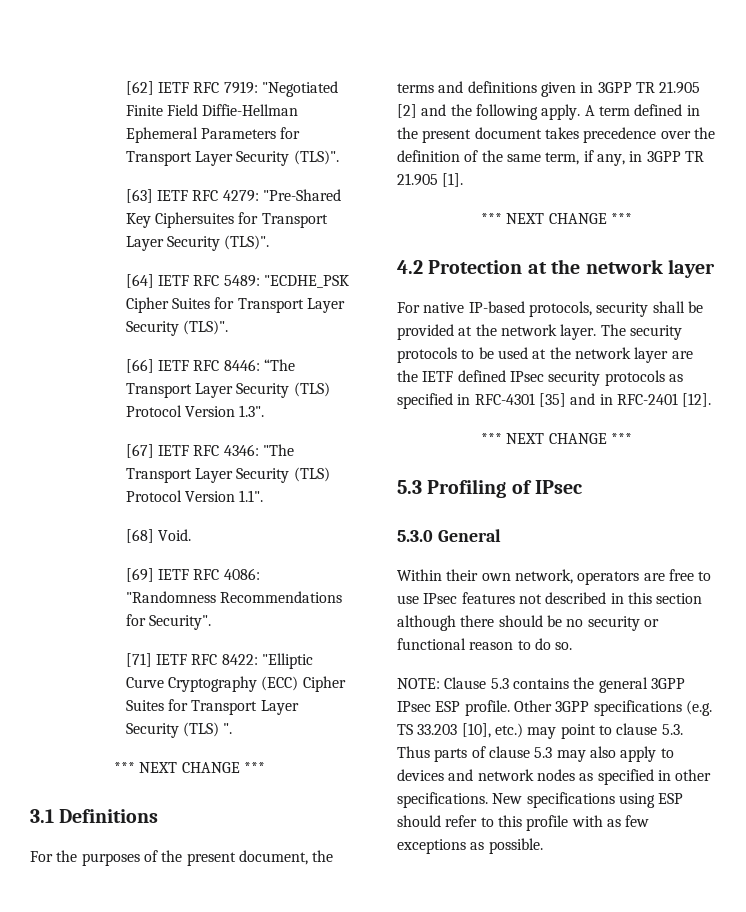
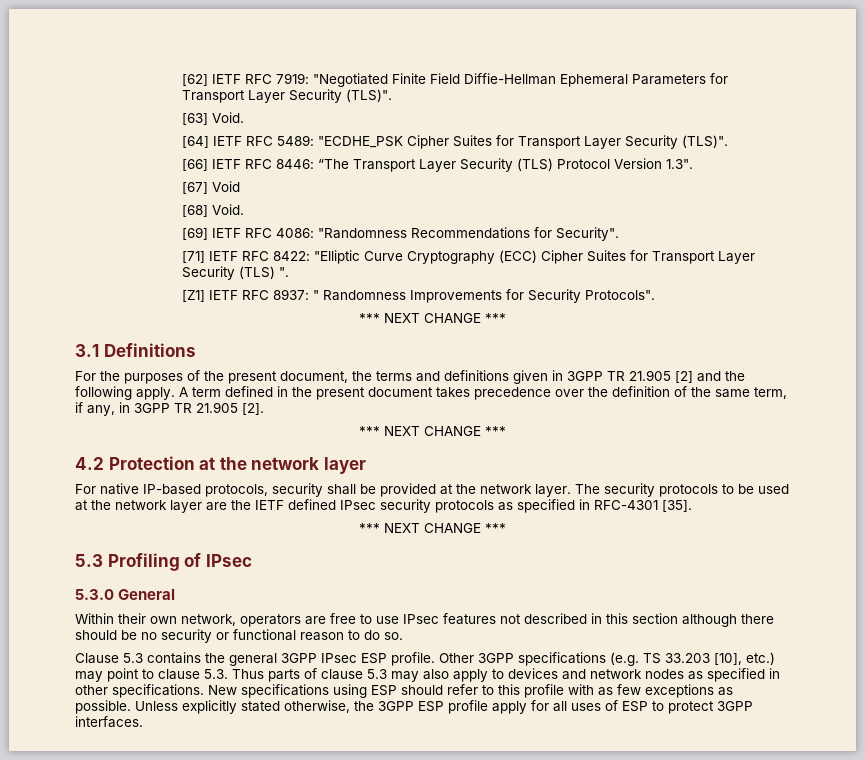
- [63] IETF RFC 4279: "Pre-Shared Key Ciphersuites for Transport Layer Security (TLS)".
+ [63] Void.
- [67] IETF RFC 4346: "The Transport Layer Security (TLS) Protocol Version 1.1".
+ [67] Void
+ [Z1] IETF RFC 8937: " Randomness Improvements for Security Protocols".
- A term defined in the present document takes precedence over the definition of the same term, if any, in 3GPP TR 21.905 [1].
+ A term defined in the present document takes precedence over the definition of the same term, if any, in 3GPP TR 21.905 [2].
- The security protocols to be used at the network layer are the IETF defined IPsec security protocols as specified in RFC-4301 [35] and in RFC-2401 [12].
+ The security protocols to be used at the network layer are the IETF defined IPsec security protocols as specified in RFC-4301 [35].
- NOTE: Clause 5.3 contains the general 3GPP IPsec ESP profile.
+ Clause 5.3 contains the general 3GPP IPsec ESP profile.
+ Unless explicitly stated otherwise, the 3GPP ESP profile apply for all uses of ESP to protect 3GPP interfaces.

